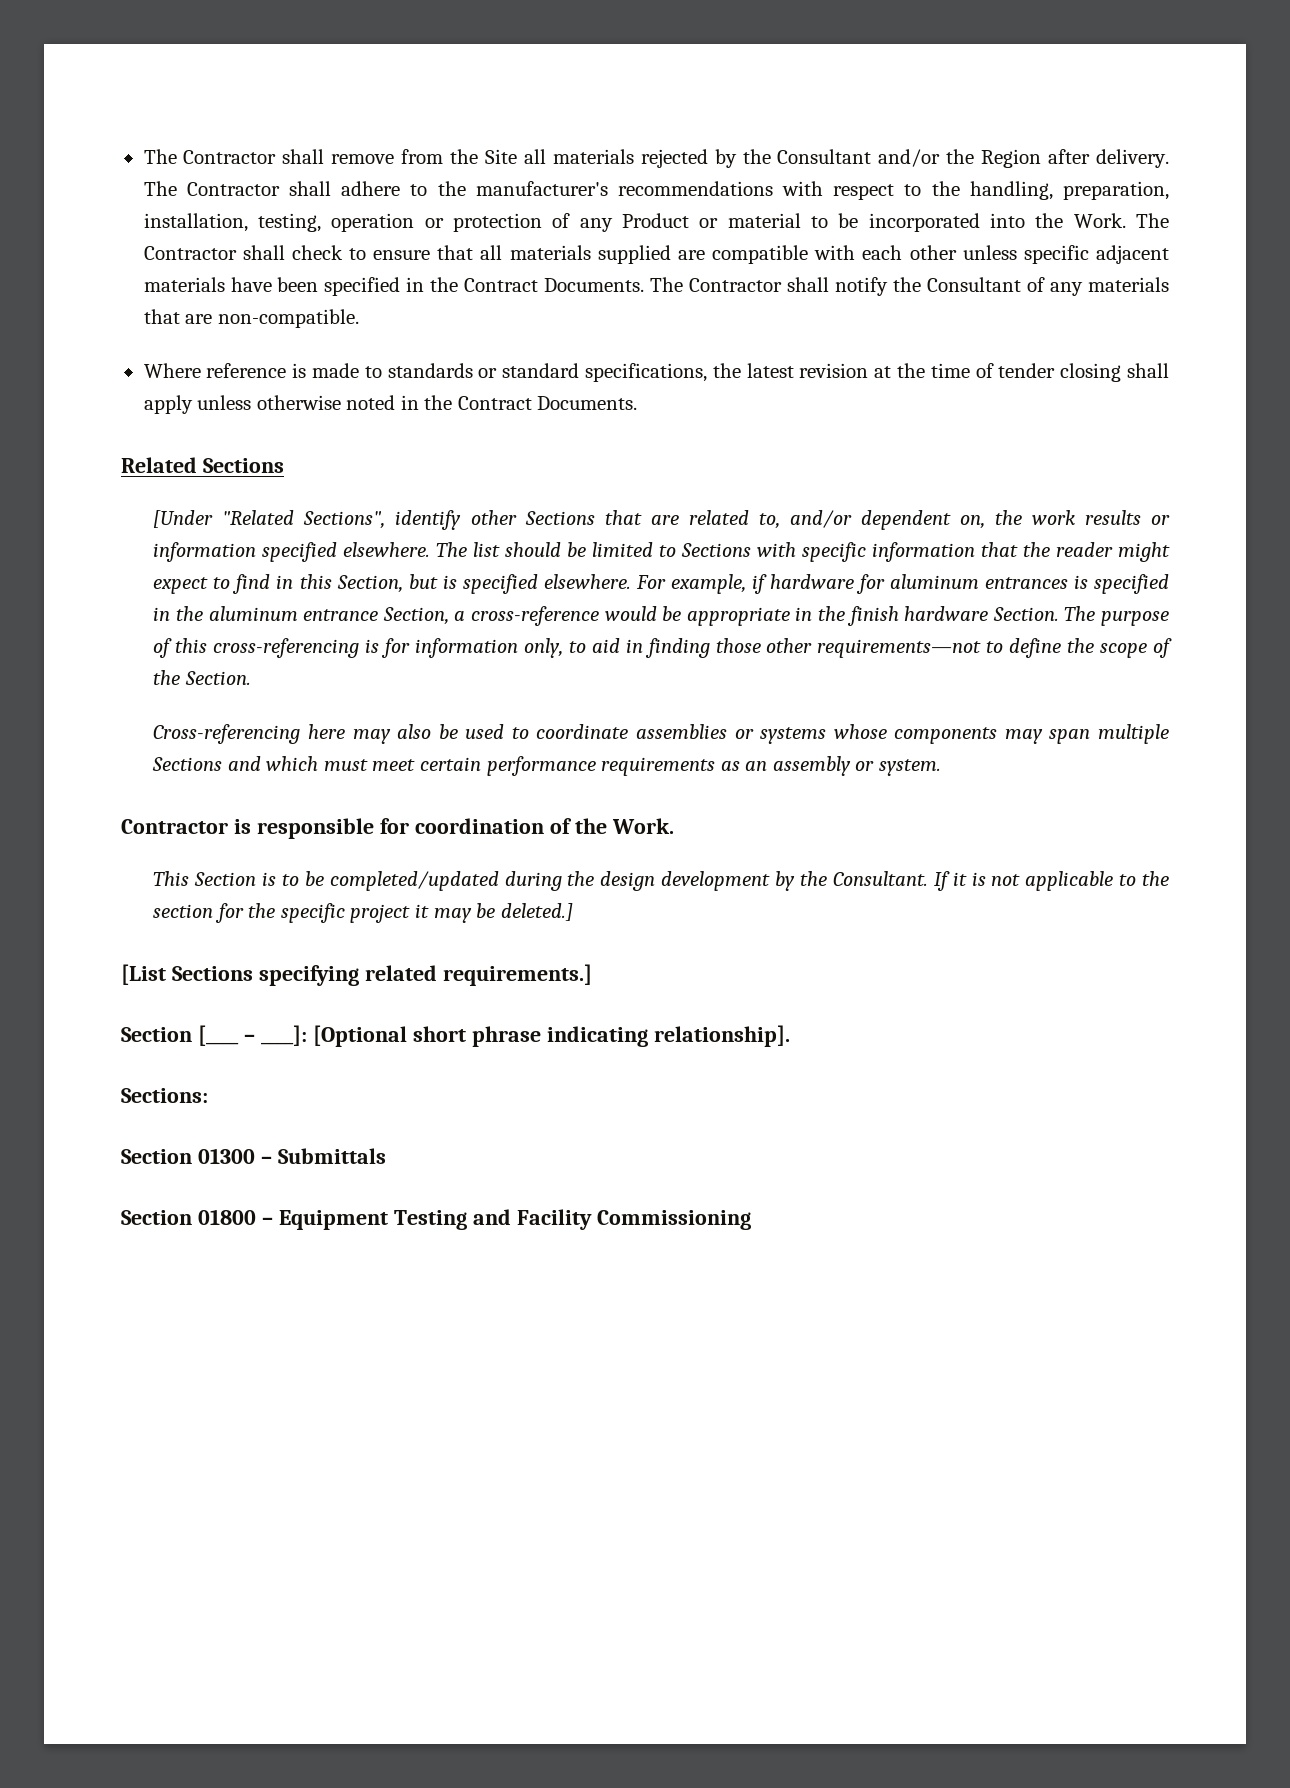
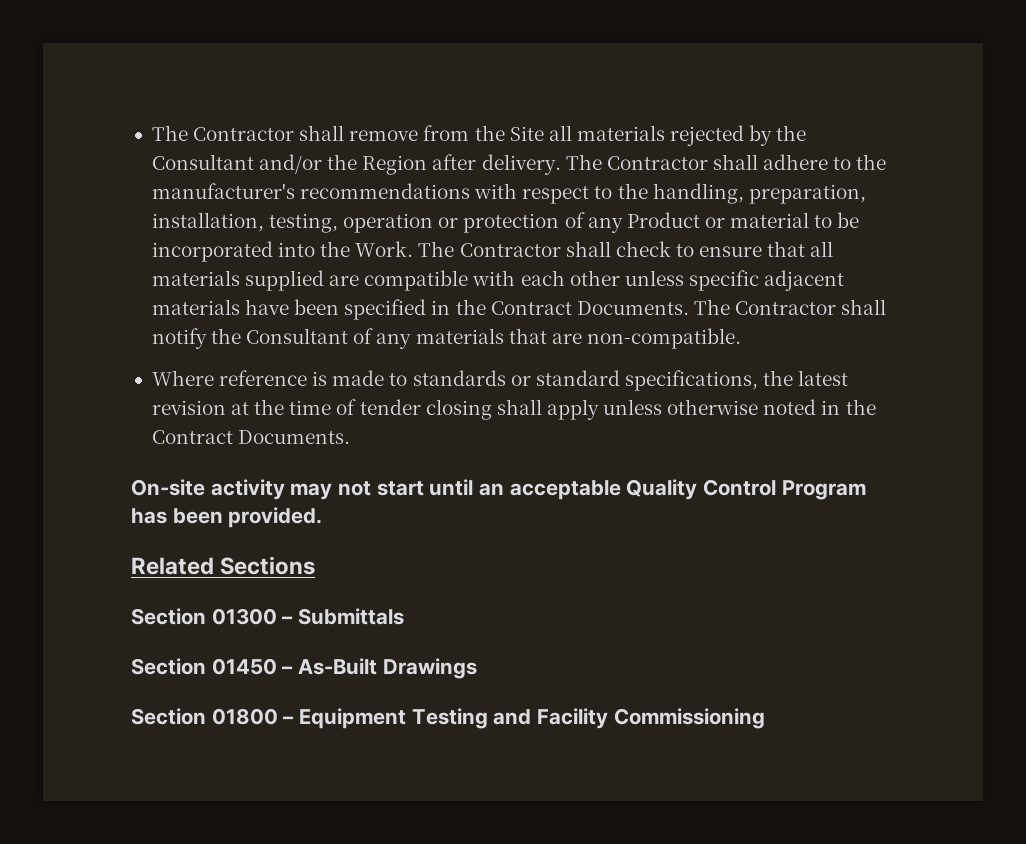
+ On-site activity may not start until an acceptable Quality Control Program has been provided.
  Related Sections
- [Under "Related Sections", identify other Sections that are related to, and/or dependent on, the work results or information specified elsewhere. The list should be limited to Sections with specific information that the reader might expect to find in this Section, but is specified elsewhere. For example, if hardware for aluminum entrances is specified in the aluminum entrance Section, a cross-reference would be appropriate in the finish hardware Section. The purpose of this cross-referencing is for information only, to aid in finding those other requirements—not to define the scope of the Section.
- Cross-referencing here may also be used to coordinate assemblies or systems whose components may span multiple Sections and which must meet certain performance requirements as an assembly or system.
- Contractor is responsible for coordination of the Work.
- This Section is to be completed/updated during the design development by the Consultant. If it is not applicable to the section for the specific project it may be deleted.]
- [List Sections specifying related requirements.]
- Section [____ – ____]: [Optional short phrase indicating relationship].
- Sections:
+ Section 01450 – As-Built Drawings

